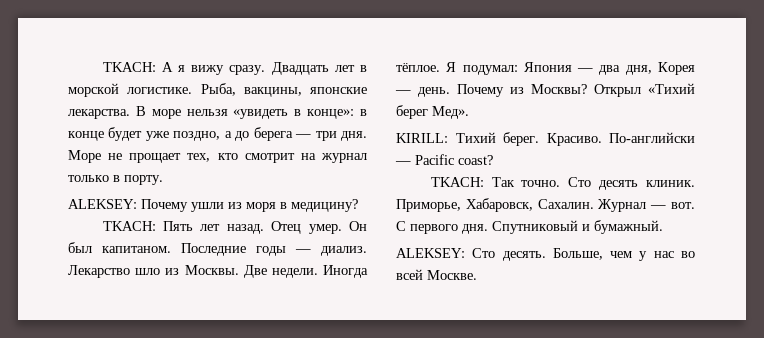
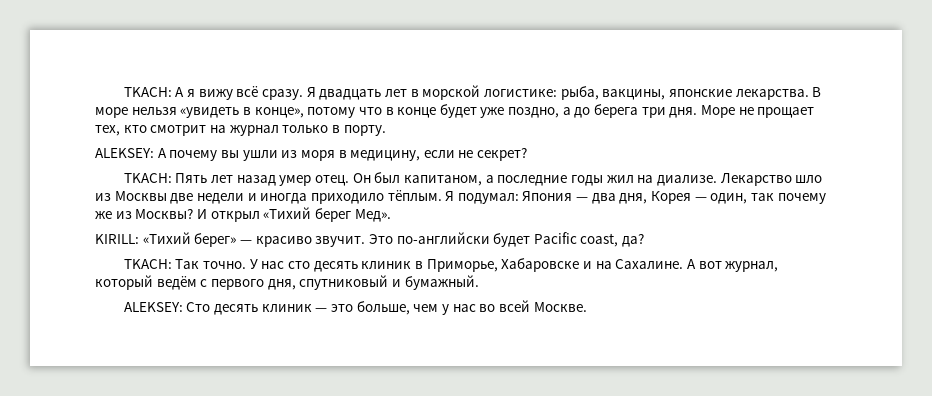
- TKACH: А я вижу сразу. Двадцать лет в морской логистике. Рыба, вакцины, японские лекарства.
+ TKACH: А я вижу всё сразу. Я двадцать лет в морской логистике: рыба, вакцины, японские лекарства.
- В море нельзя «увидеть в конце»: в конце будет уже поздно, а до берега — три дня.
+ В море нельзя «увидеть в конце», потому что в конце будет уже поздно, а до берега три дня.
- ALEKSEY: Почему ушли из моря в медицину?
+ ALEKSEY: А почему вы ушли из моря в медицину, если не секрет?
- TKACH: Пять лет назад. Отец умер. Он был капитаном. Последние годы — диализ. Лекарство шло из Москвы. Две недели. Иногда тёплое.
+ TKACH: Пять лет назад умер отец. Он был капитаном, а последние годы жил на диализе. Лекарство шло из Москвы две недели и иногда приходило тёплым.
- Я подумал: Япония — два дня, Корея — день. Почему из Москвы? Открыл «Тихий берег Мед».
- KIRILL: Тихий берег. Красиво. По-английски — Pacific coast?
- TKACH: Так точно. Сто десять клиник. Приморье, Хабаровск, Сахалин. Журнал — вот. С первого дня. Спутниковый и бумажный.
+ Я подумал: Япония — два дня, Корея — один, так почему же из Москвы? И открыл «Тихий берег Мед».
+ KIRILL: «Тихий берег» — красиво звучит. Это по-английски будет Pacific coast, да?
+ TKACH: Так точно. У нас сто десять клиник в Приморье, Хабаровске и на Сахалине. А вот журнал, который ведём с первого дня, спутниковый и бумажный.
- ALEKSEY: Сто десять. Больше, чем у нас во всей Москве.
+ ALEKSEY: Сто десять клиник — это больше, чем у нас во всей Москве.

